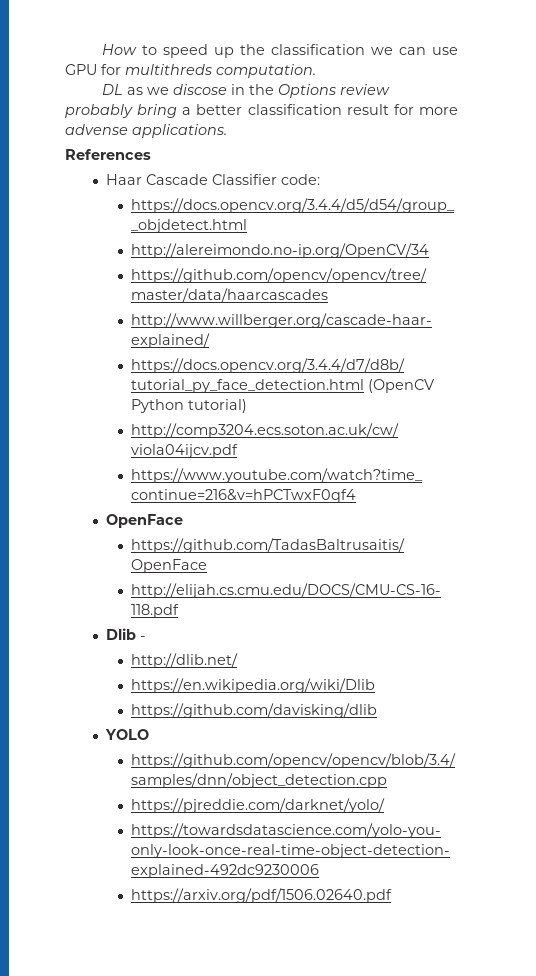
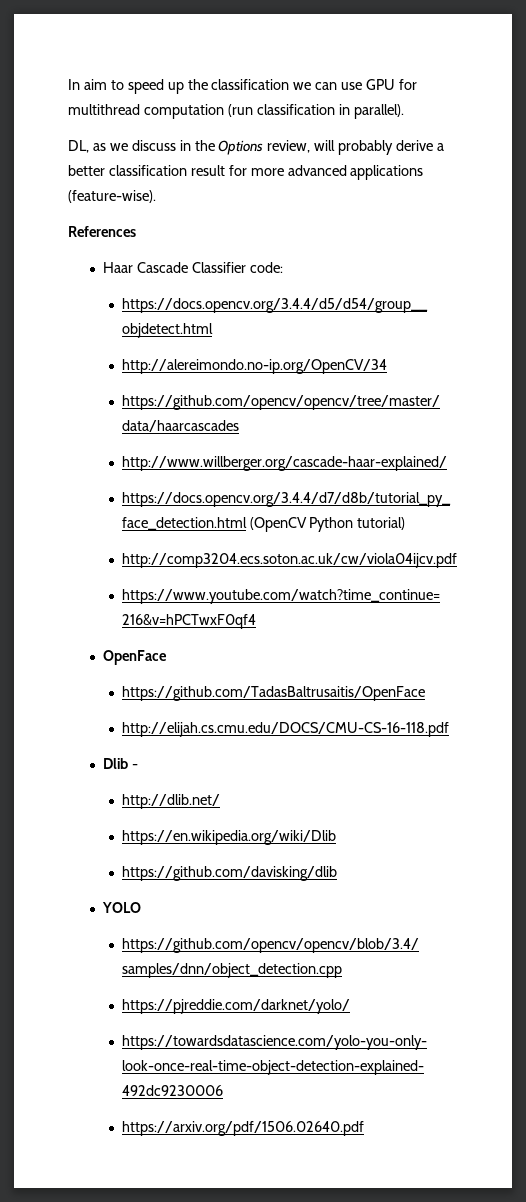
- How to speed up the classification we can use GPU for multithreds computation.
- DL as we discose in the Options review probably bring a better classification result for more advense applications.
+ In aim to speed up the classification we can use GPU for multithread computation (run classification in parallel).
+ DL, as we discuss in the Options review, will probably derive a better classification result for more advanced applications (feature-wise).

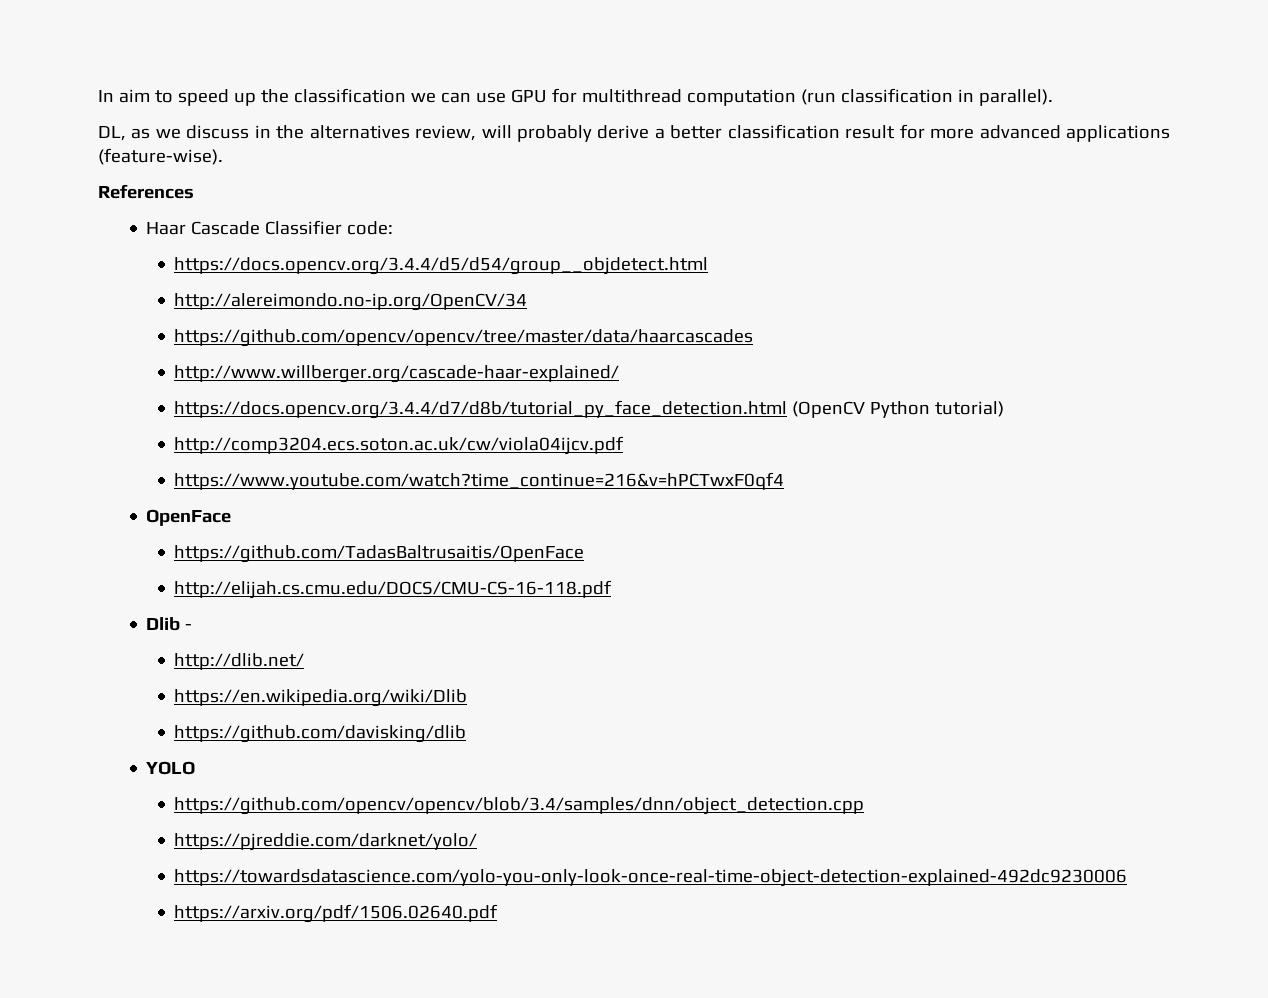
- DL, as we discuss in the Options review, will probably derive a better classification result for more advanced applications (feature-wise).
+ DL, as we discuss in the alternatives review, will probably derive a better classification result for more advanced applications (feature-wise).

